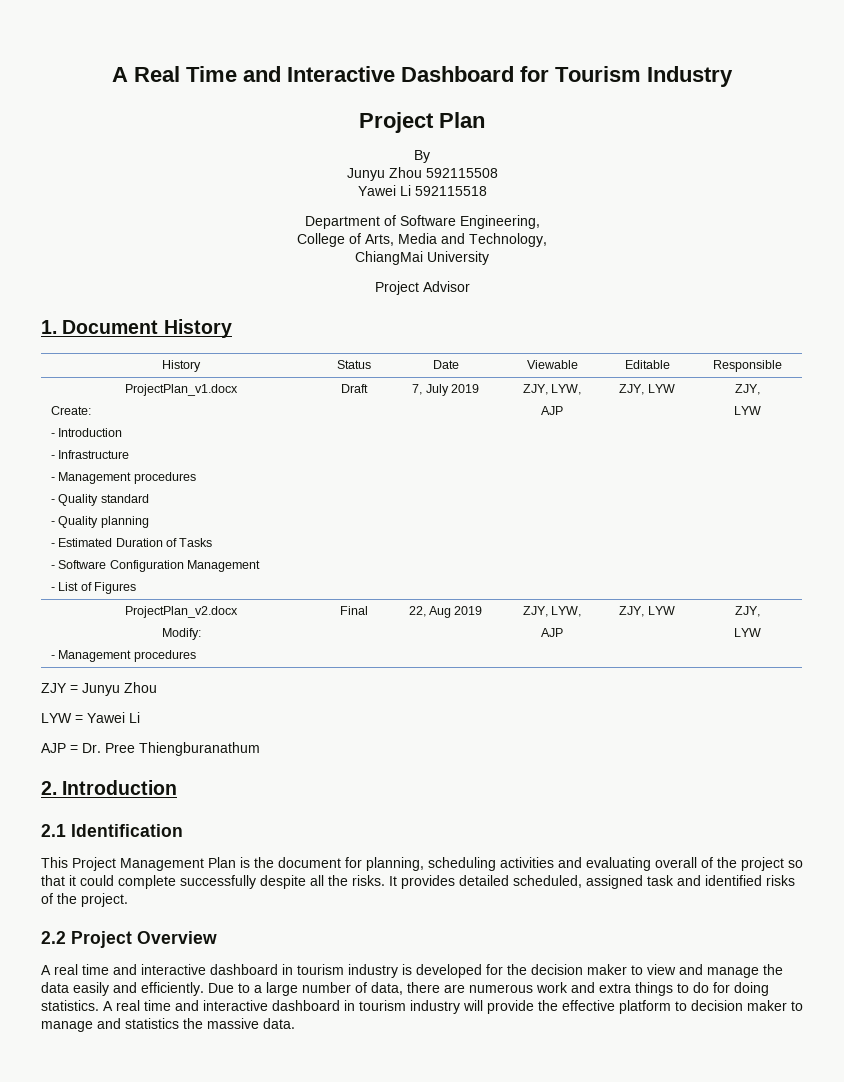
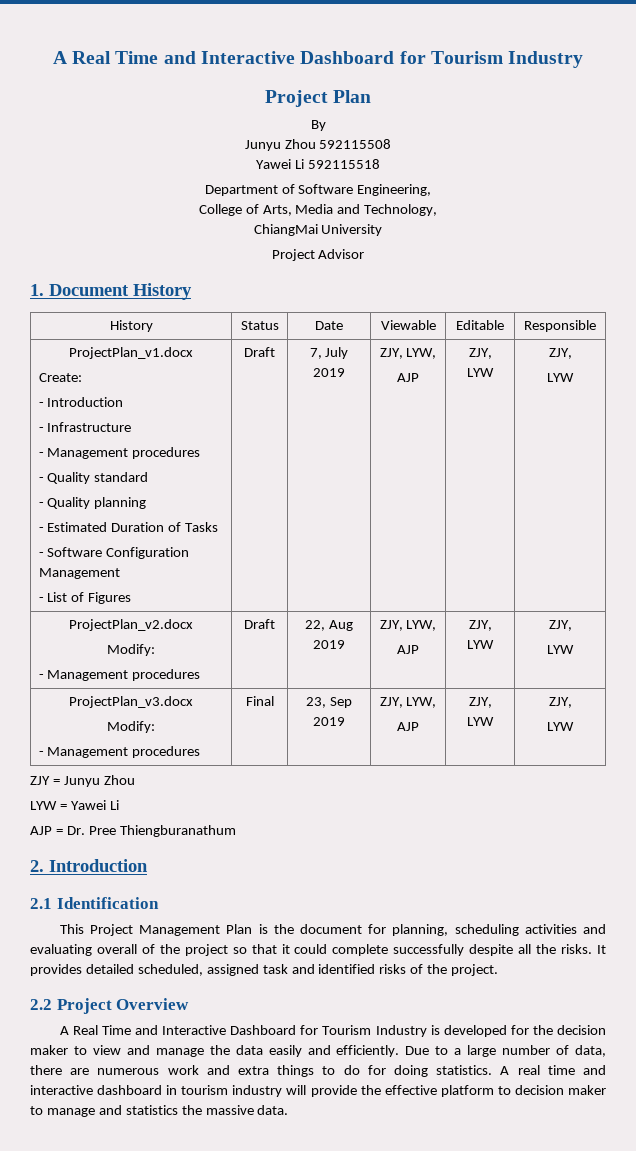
  ProjectPlan_v2.docx
  Modify:
- - Management procedures | Final | 22, Aug 2019 | ZJY, LYW,
+ - Management procedures | Draft | 22, Aug 2019 | ZJY, LYW,
+ ProjectPlan_v3.docx
+ Modify:
+ - Management procedures | Final | 23, Sep 2019 | ZJY, LYW,
+ AJP | ZJY, LYW | ZJY,
+ LYW
- A real time and interactive dashboard in tourism industry is developed for the decision maker to view and manage the data easily and efficiently.
+ A Real Time and Interactive Dashboard for Tourism Industry is developed for the decision maker to view and manage the data easily and efficiently.

